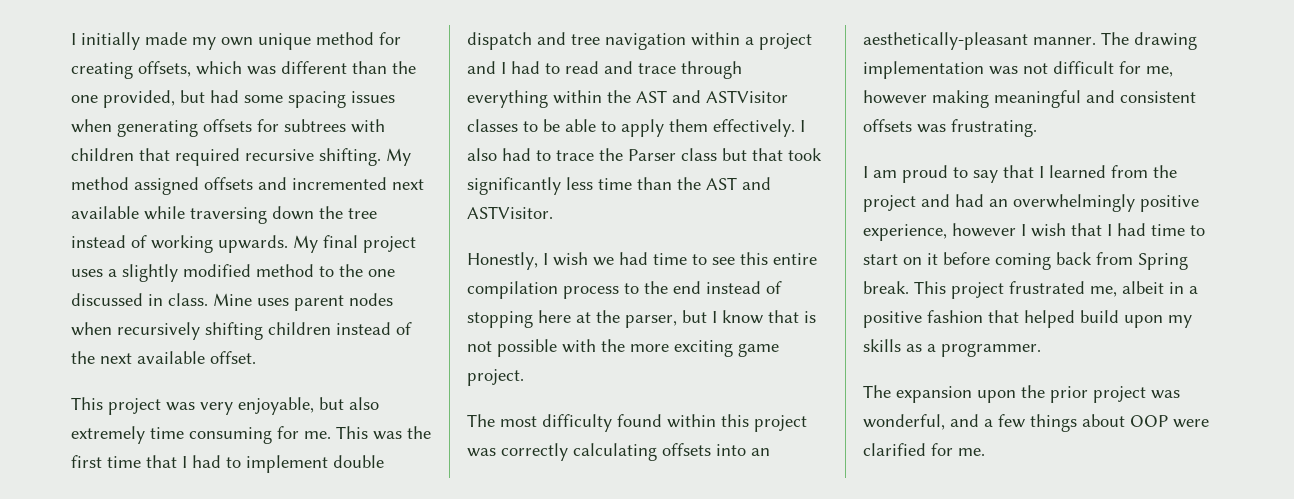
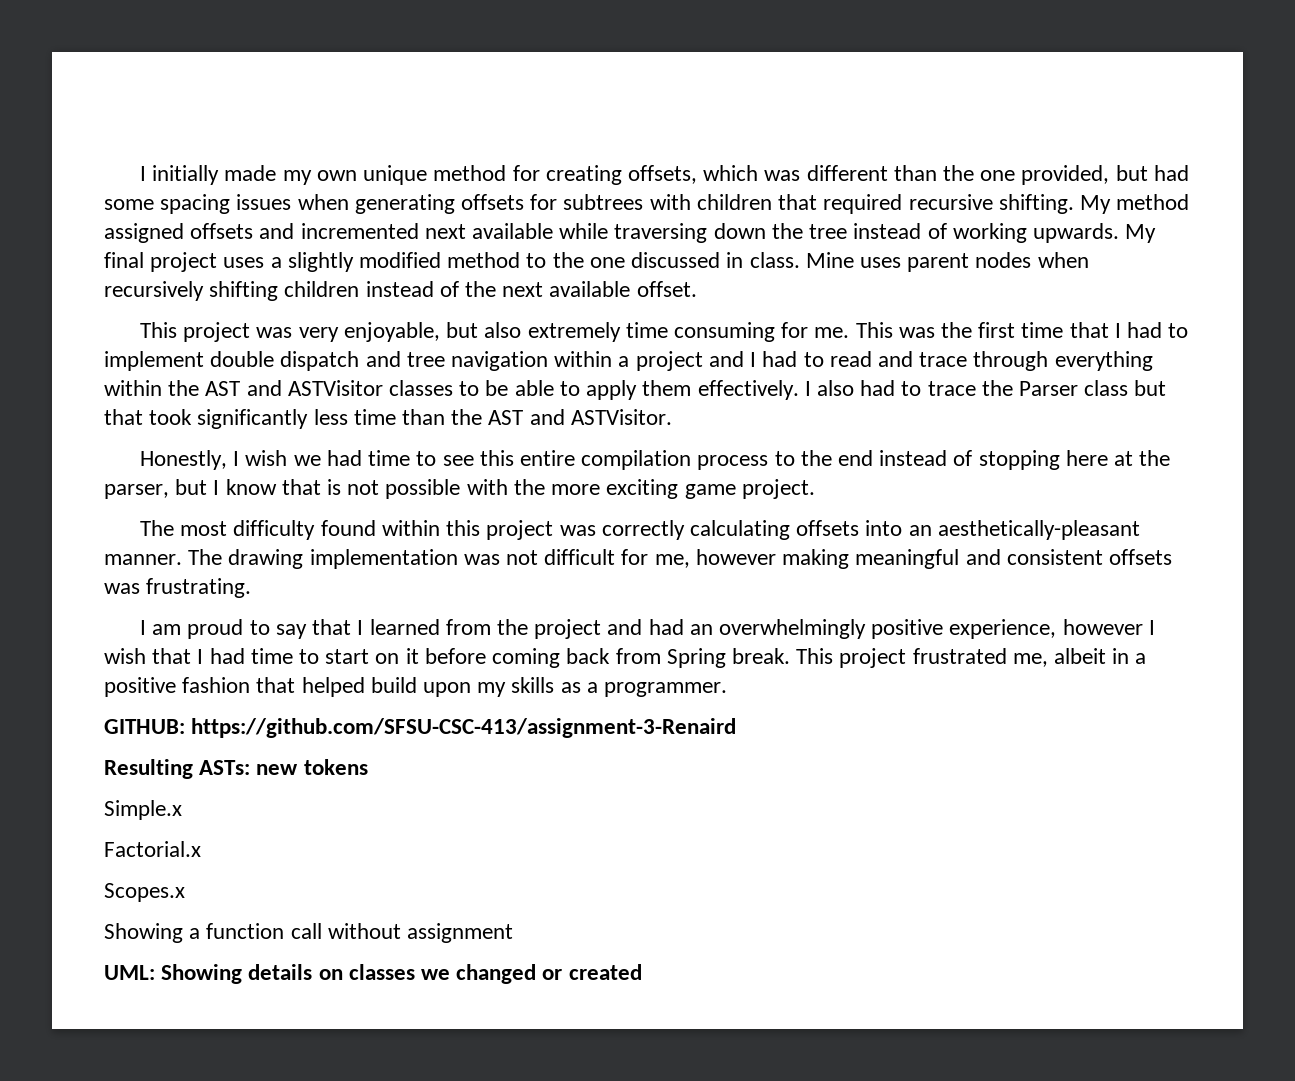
- The expansion upon the prior project was wonderful, and a few things about OOP were clarified for me.
+ GITHUB: https://github.com/SFSU-CSC-413/assignment-3-Renaird
+ Resulting ASTs: new tokens
+ Simple.x
+ Factorial.x
+ Scopes.x
+ Showing a function call without assignment
+ UML: Showing details on classes we changed or created

